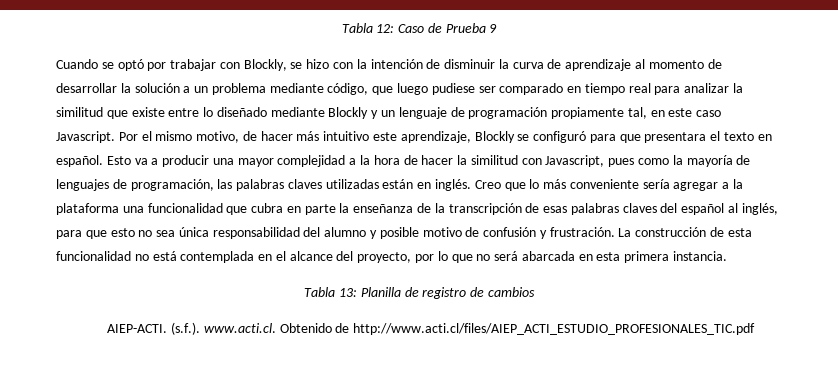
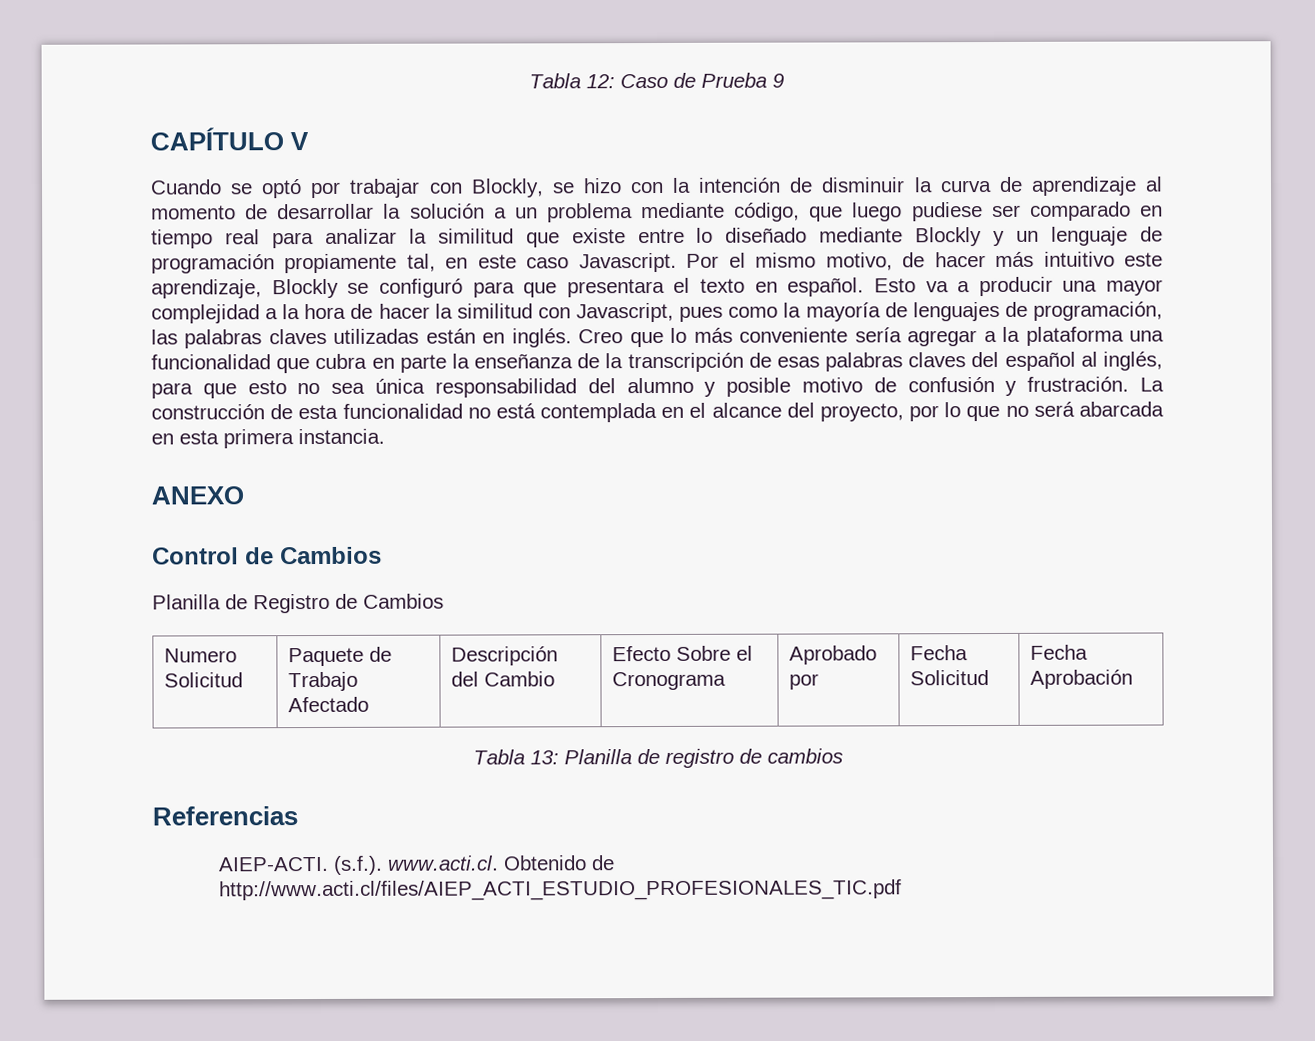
+ CAPÍTULO V
+ ANEXO
+ Control de Cambios
+ Planilla de Registro de Cambios
+ Numero Solicitud | Paquete de Trabajo Afectado | Descripción del Cambio | Efecto Sobre el Cronograma | Aprobado por | Fecha Solicitud | Fecha Aprobación
+ Referencias

